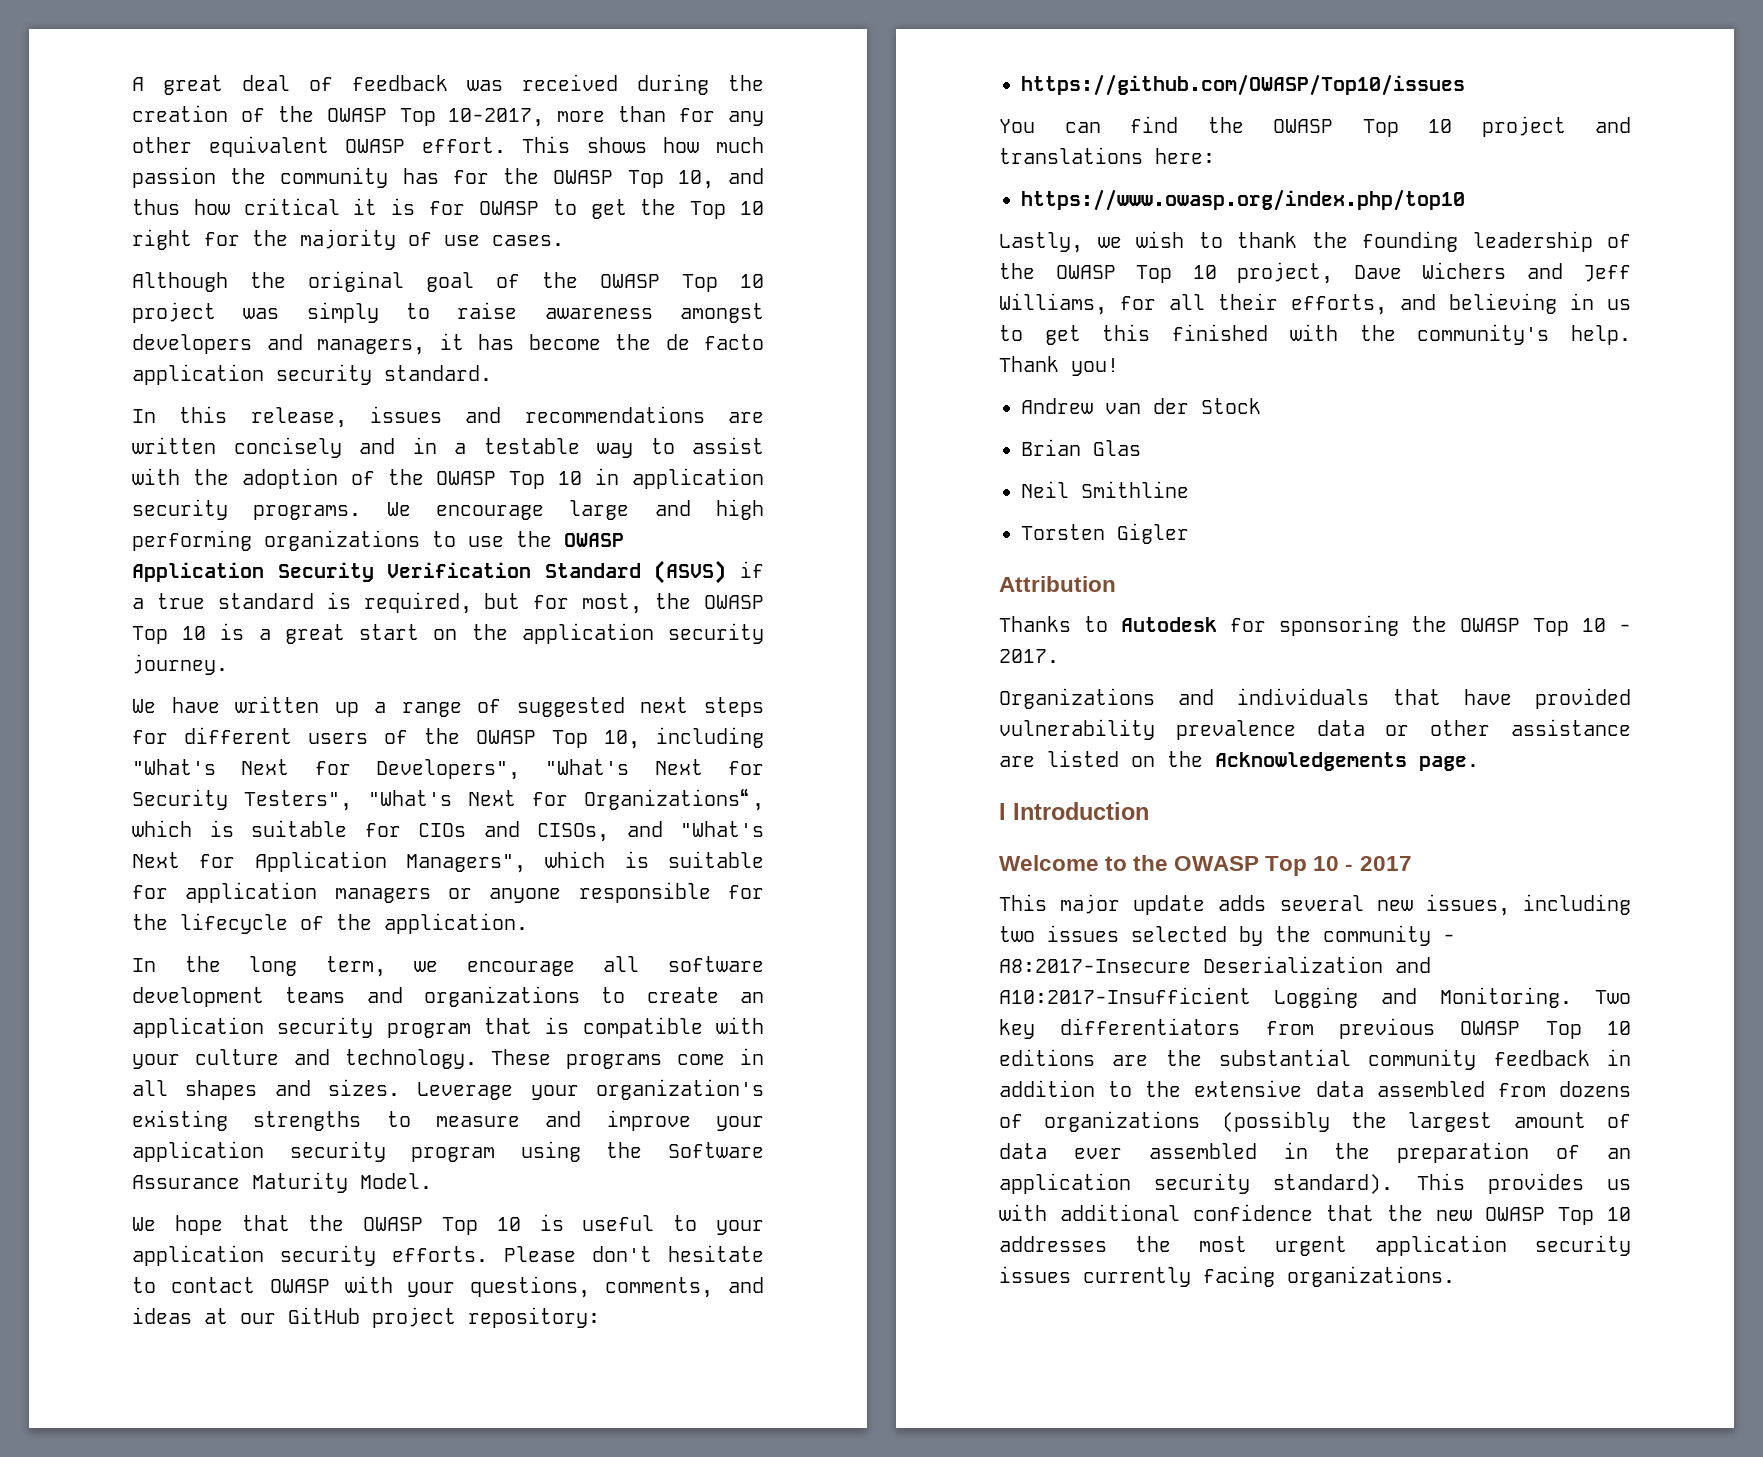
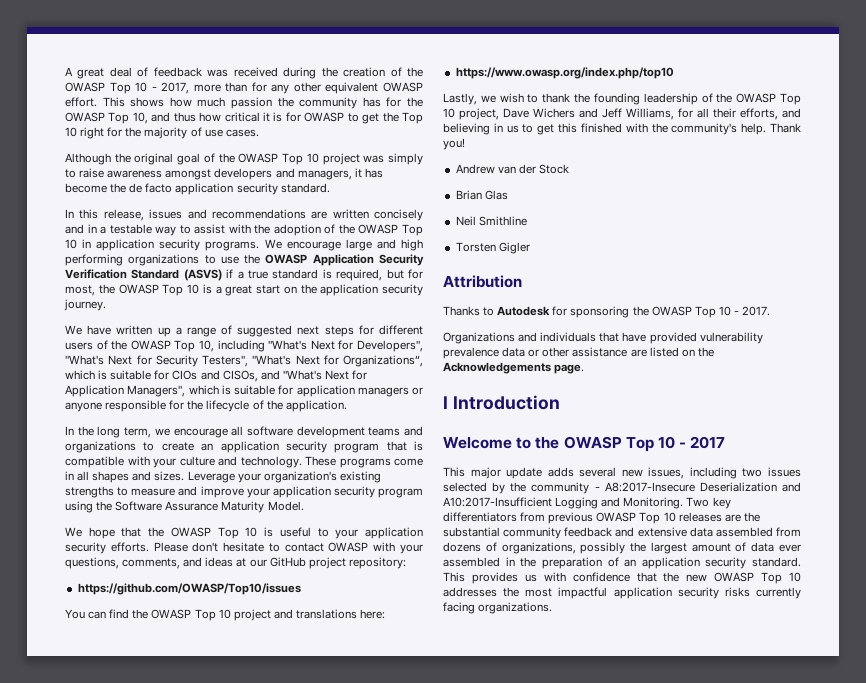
- A great deal of feedback was received during the creation of the OWASP Top 10-2017, more than for any other equivalent OWASP effort.
+ A great deal of feedback was received during the creation of the OWASP Top 10 - 2017, more than for any other equivalent OWASP effort.
- Two key differentiators from previous OWASP Top 10 editions are the substantial community feedback in addition to the extensive data assembled from dozens of organizations (possibly the largest amount of data ever assembled in the preparation of an application security standard).
+ Two key differentiators from previous OWASP Top 10 releases are the substantial community feedback and extensive data assembled from dozens of organizations, possibly the largest amount of data ever assembled in the preparation of an application security standard.
- This provides us with additional confidence that the new OWASP Top 10 addresses the most urgent application security issues currently facing organizations.
+ This provides us with confidence that the new OWASP Top 10 addresses the most impactful application security risks currently facing organizations.

